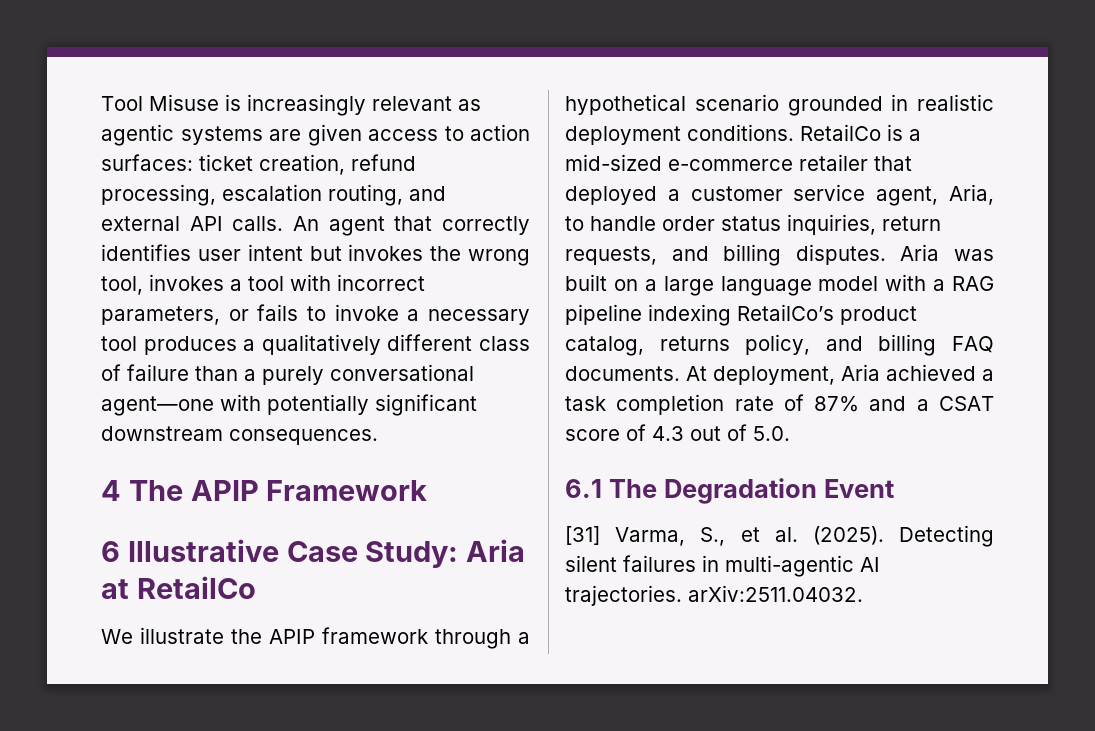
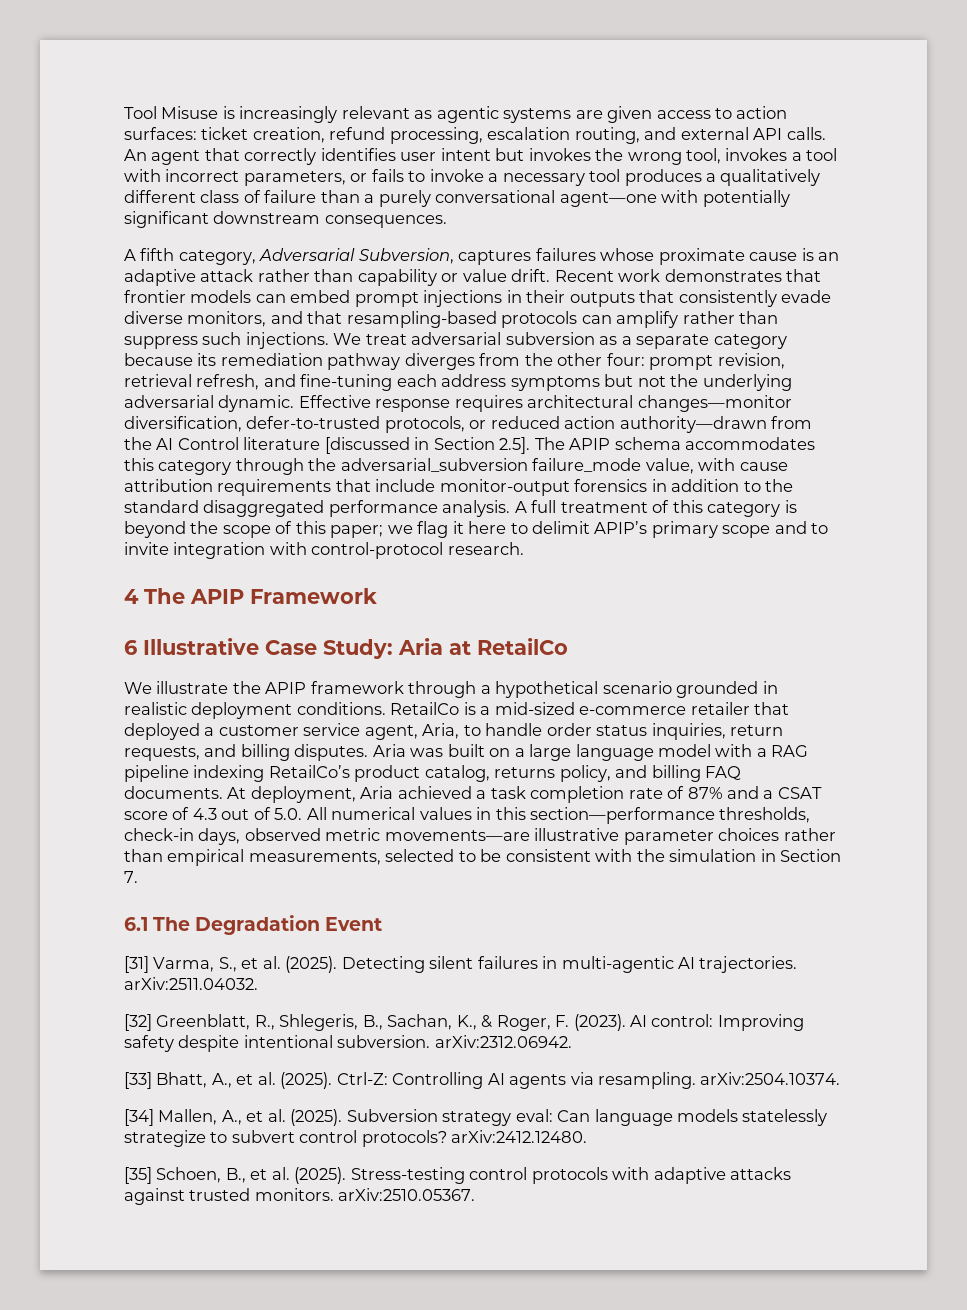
+ A fifth category, Adversarial Subversion, captures failures whose proximate cause is an adaptive attack rather than capability or value drift. Recent work demonstrates that frontier models can embed prompt injections in their outputs that consistently evade diverse monitors, and that resampling-based protocols can amplify rather than suppress such injections. We treat adversarial subversion as a separate category because its remediation pathway diverges from the other four: prompt revision, retrieval refresh, and fine-tuning each address symptoms but not the underlying adversarial dynamic. Effective response requires architectural changes—monitor diversification, defer-to-trusted protocols, or reduced action authority—drawn from the AI Control literature [discussed in Section 2.5]. The APIP schema accommodates this category through the adversarial_subversion failure_mode value, with cause attribution requirements that include monitor-output forensics in addition to the standard disaggregated performance analysis. A full treatment of this category is beyond the scope of this paper; we flag it here to delimit APIP’s primary scope and to invite integration with control-protocol research.
- At deployment, Aria achieved a task completion rate of 87% and a CSAT score of 4.3 out of 5.0.
+ At deployment, Aria achieved a task completion rate of 87% and a CSAT score of 4.3 out of 5.0. All numerical values in this section—performance thresholds, check-in days, observed metric movements—are illustrative parameter choices rather than empirical measurements, selected to be consistent with the simulation in Section 7.
+ [32] Greenblatt, R., Shlegeris, B., Sachan, K., & Roger, F. (2023). AI control: Improving safety despite intentional subversion. arXiv:2312.06942.
+ [33] Bhatt, A., et al. (2025). Ctrl-Z: Controlling AI agents via resampling. arXiv:2504.10374.
+ [34] Mallen, A., et al. (2025). Subversion strategy eval: Can language models statelessly strategize to subvert control protocols? arXiv:2412.12480.
+ [35] Schoen, B., et al. (2025). Stress-testing control protocols with adaptive attacks against trusted monitors. arXiv:2510.05367.

